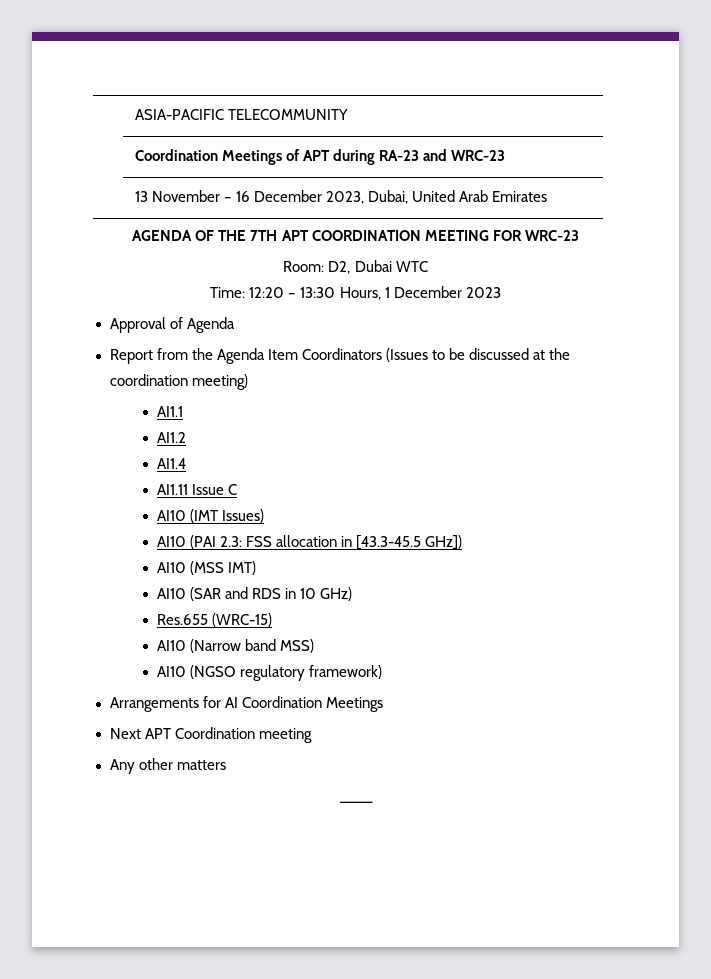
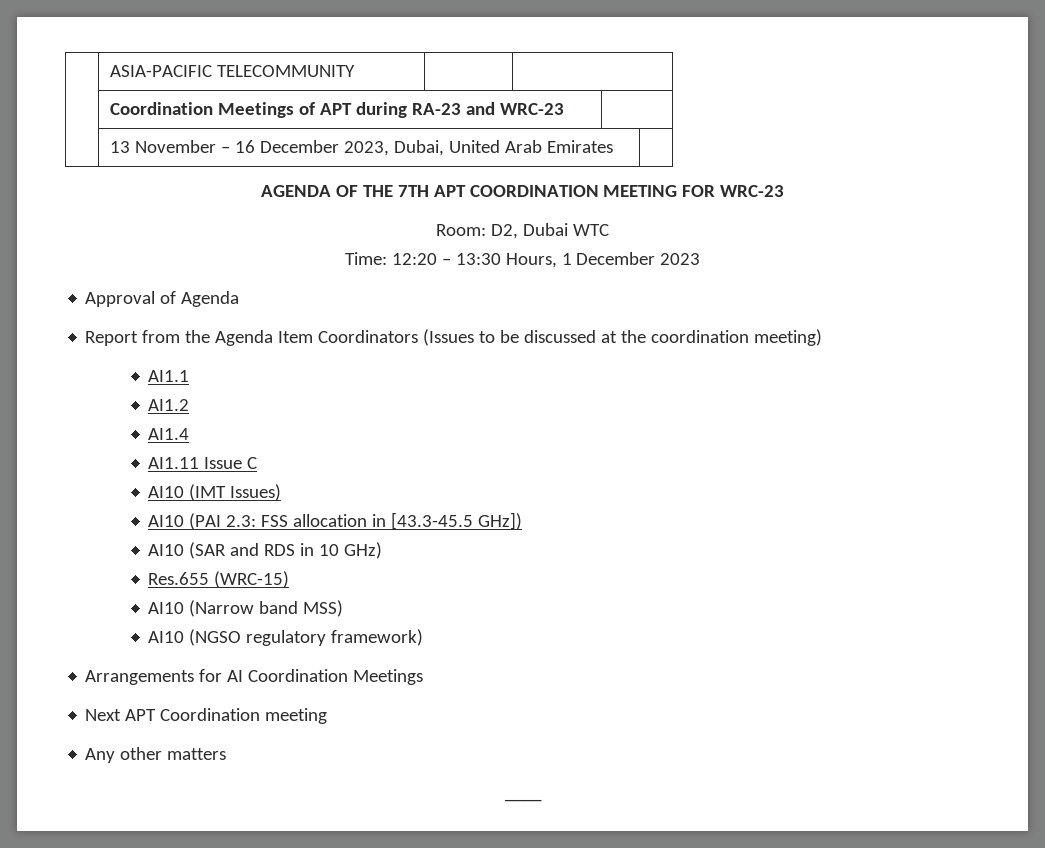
- AI10 (MSS IMT)

